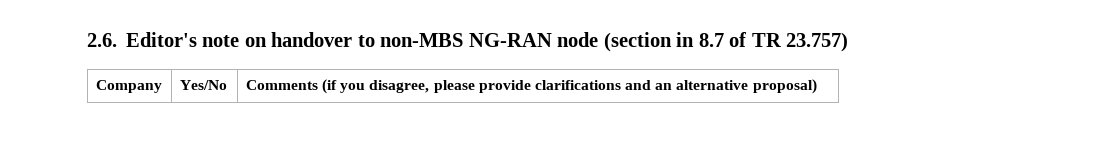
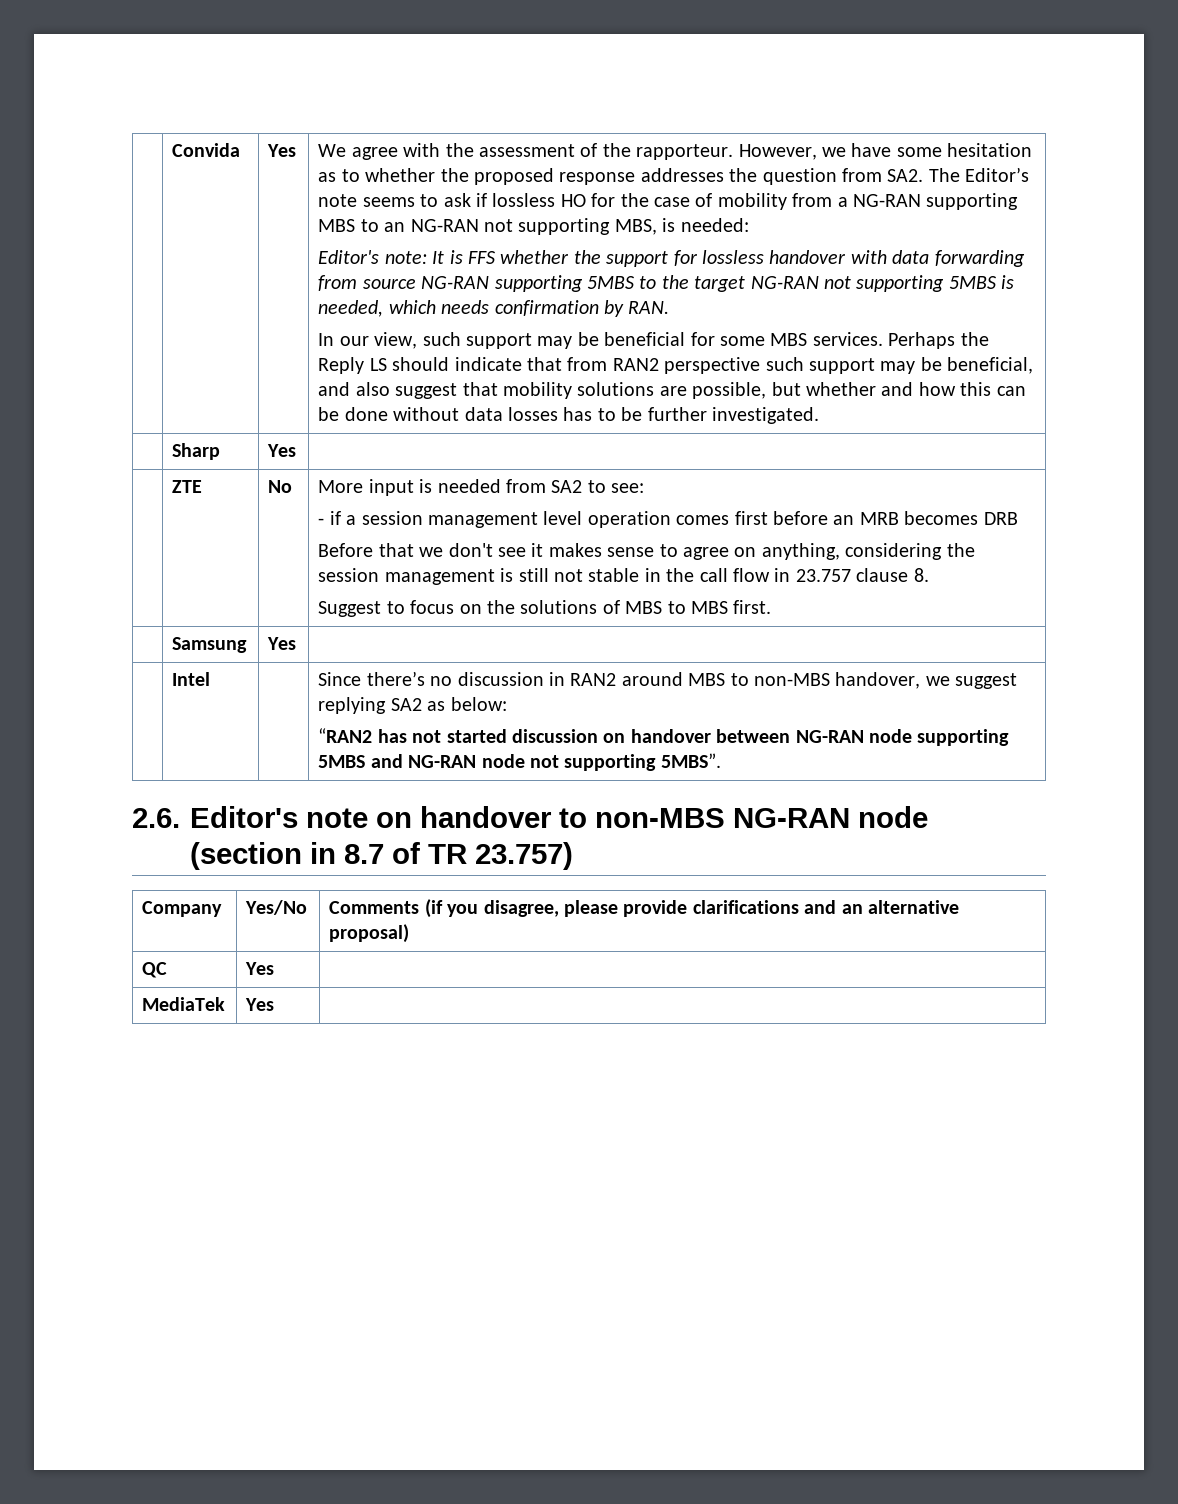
+ Convida | Yes | We agree with the assessment of the rapporteur. However, we have some hesitation as to whether the proposed response addresses the question from SA2. The Editor’s note seems to ask if lossless HO for the case of mobility from a NG-RAN supporting MBS to an NG-RAN not supporting MBS, is needed:
+ Editor's note: It is FFS whether the support for lossless handover with data forwarding from source NG-RAN supporting 5MBS to the target NG-RAN not supporting 5MBS is needed, which needs confirmation by RAN.
+ In our view, such support may be beneficial for some MBS services. Perhaps the Reply LS should indicate that from RAN2 perspective such support may be beneficial, and also suggest that mobility solutions are possible, but whether and how this can be done without data losses has to be further investigated.
+ | Sharp | Yes |
+ | ZTE | No | More input is needed from SA2 to see:
+ - if a session management level operation comes first before an MRB becomes DRB
+ Before that we don't see it makes sense to agree on anything, considering the session management is still not stable in the call flow in 23.757 clause 8.
+ Suggest to focus on the solutions of MBS to MBS first.
+ | Samsung | Yes |
+ | Intel | | Since there’s no discussion in RAN2 around MBS to non-MBS handover, we suggest replying SA2 as below:
+ “RAN2 has not started discussion on handover between NG-RAN node supporting 5MBS and NG-RAN node not supporting 5MBS”.
+ QC | Yes |
+ MediaTek | Yes |

